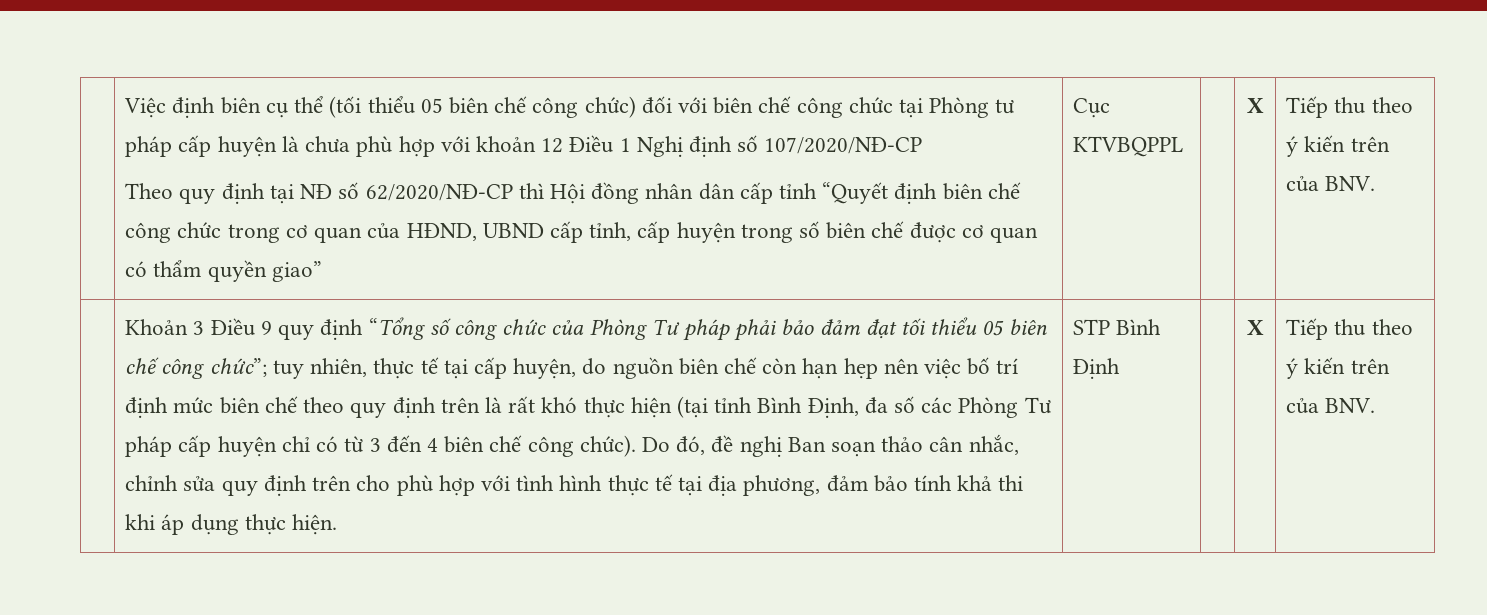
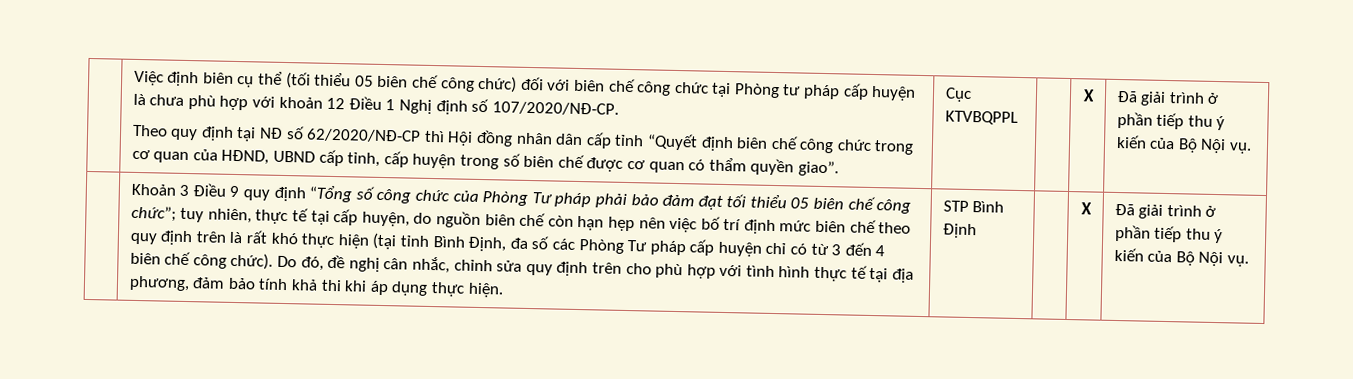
- Việc định biên cụ thể (tối thiểu 05 biên chế công chức) đối với biên chế công chức tại Phòng tư pháp cấp huyện là chưa phù hợp với khoản 12 Điều 1 Nghị định số 107/2020/NĐ-CP
+ Việc định biên cụ thể (tối thiểu 05 biên chế công chức) đối với biên chế công chức tại Phòng tư pháp cấp huyện là chưa phù hợp với khoản 12 Điều 1 Nghị định số 107/2020/NĐ-CP.
- Theo quy định tại NĐ số 62/2020/NĐ-CP thì Hội đồng nhân dân cấp tỉnh “Quyết định biên chế công chức trong cơ quan của HĐND, UBND cấp tỉnh, cấp huyện trong số biên chế được cơ quan có thẩm quyền giao”
+ Theo quy định tại NĐ số 62/2020/NĐ-CP thì Hội đồng nhân dân cấp tỉnh “Quyết định biên chế công chức trong cơ quan của HĐND, UBND cấp tỉnh, cấp huyện trong số biên chế được cơ quan có thẩm quyền giao”.
- Cục KTVBQPPL | | X | Tiếp thu theo ý kiến trên của BNV.
+ Cục KTVBQPPL | | X | Đã giải trình ở phần tiếp thu ý kiến của Bộ Nội vụ.
- Do đó, đề nghị Ban soạn thảo cân nhắc, chỉnh sửa quy định trên cho phù hợp với tình hình thực tế tại địa phương, đảm bảo tính khả thi khi áp dụng thực hiện.
+ Do đó, đề nghị cân nhắc, chỉnh sửa quy định trên cho phù hợp với tình hình thực tế tại địa phương, đảm bảo tính khả thi khi áp dụng thực hiện.
- STP Bình Định | | X | Tiếp thu theo ý kiến trên của BNV.
+ STP Bình Định | | X | Đã giải trình ở phần tiếp thu ý kiến của Bộ Nội vụ.

